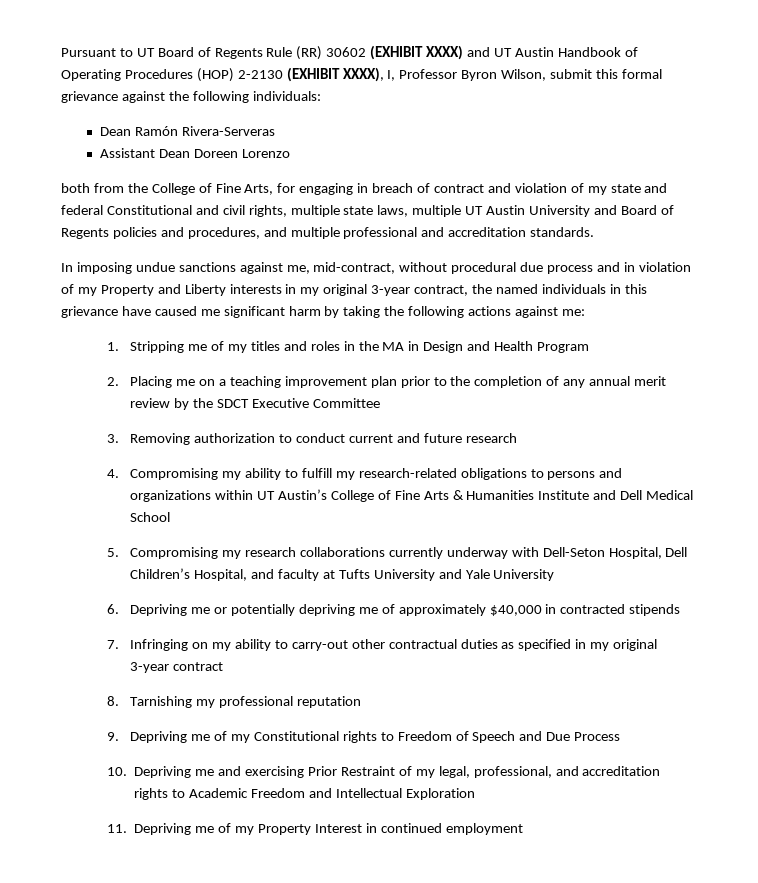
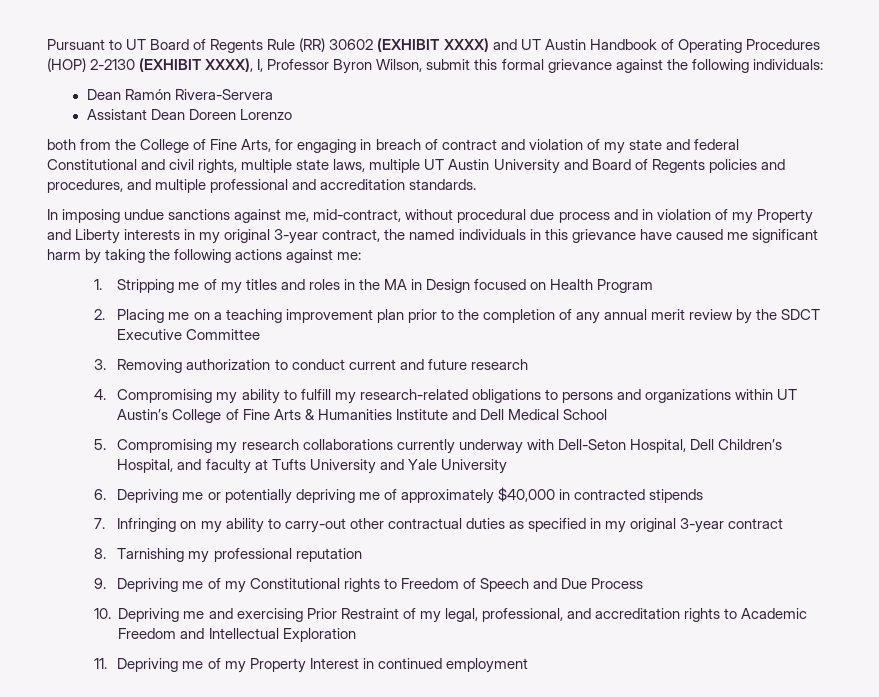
- Dean Ramón Rivera-Serveras
+ Dean Ramón Rivera-Servera
- 1. Stripping me of my titles and roles in the MA in Design and Health Program
+ 1. Stripping me of my titles and roles in the MA in Design focused on Health Program

